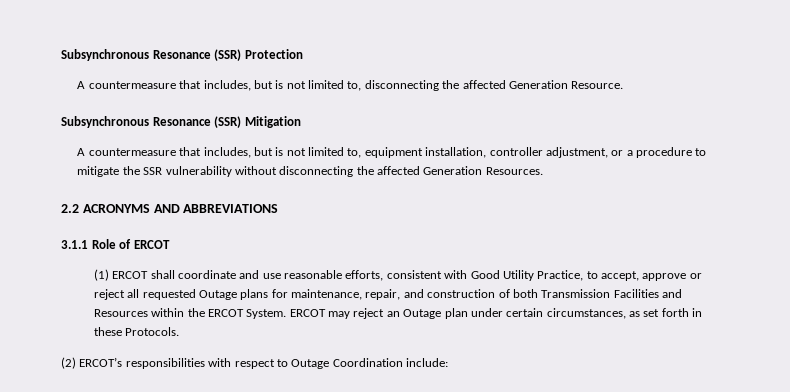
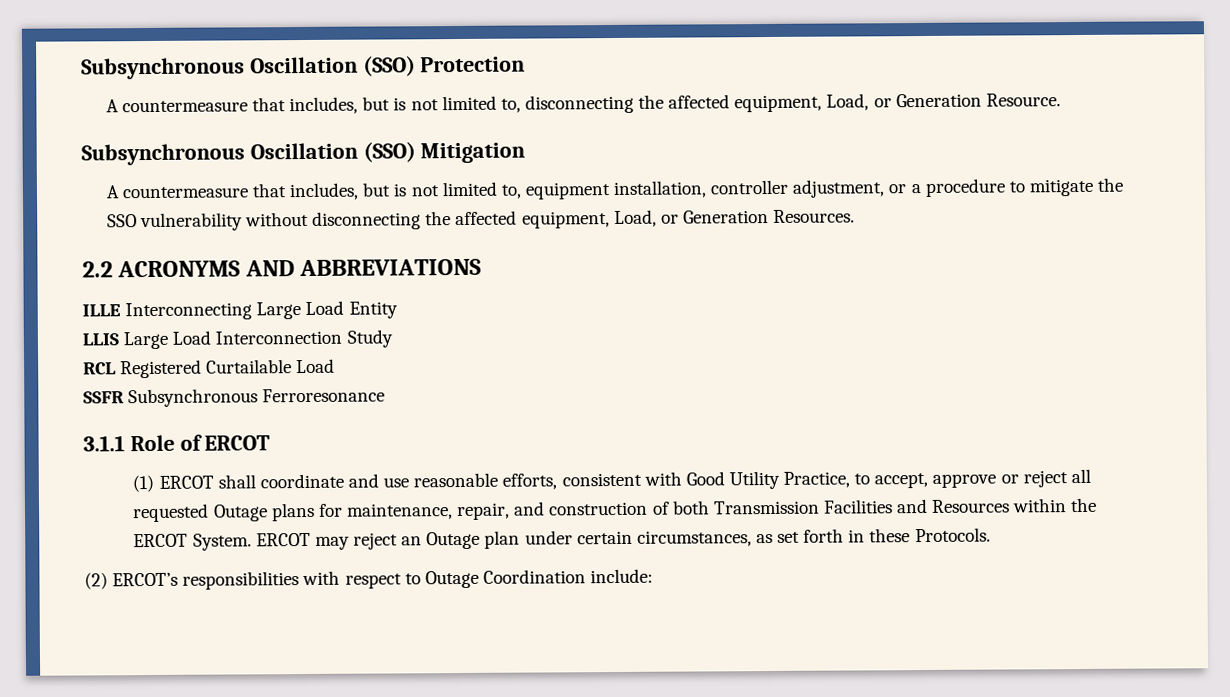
- Subsynchronous Resonance (SSR) Protection
+ Subsynchronous Oscillation (SSO) Protection
- A countermeasure that includes, but is not limited to, disconnecting the affected Generation Resource.
+ A countermeasure that includes, but is not limited to, disconnecting the affected equipment, Load, or Generation Resource.
- Subsynchronous Resonance (SSR) Mitigation
+ Subsynchronous Oscillation (SSO) Mitigation
- A countermeasure that includes, but is not limited to, equipment installation, controller adjustment, or a procedure to mitigate the SSR vulnerability without disconnecting the affected Generation Resources.
+ A countermeasure that includes, but is not limited to, equipment installation, controller adjustment, or a procedure to mitigate the SSO vulnerability without disconnecting the affected equipment, Load, or Generation Resources.
+ ILLE Interconnecting Large Load Entity
+ LLIS Large Load Interconnection Study
+ RCL Registered Curtailable Load
+ SSFR Subsynchronous Ferroresonance

